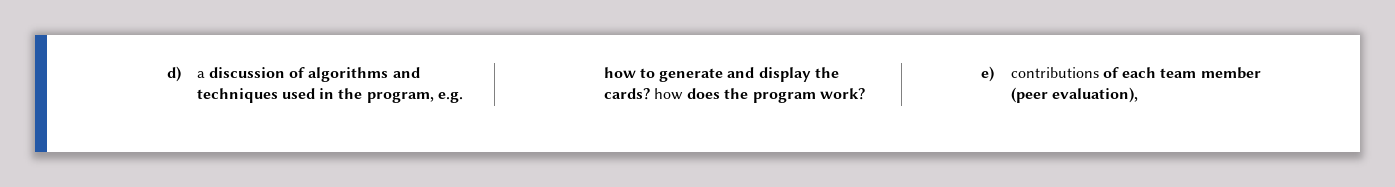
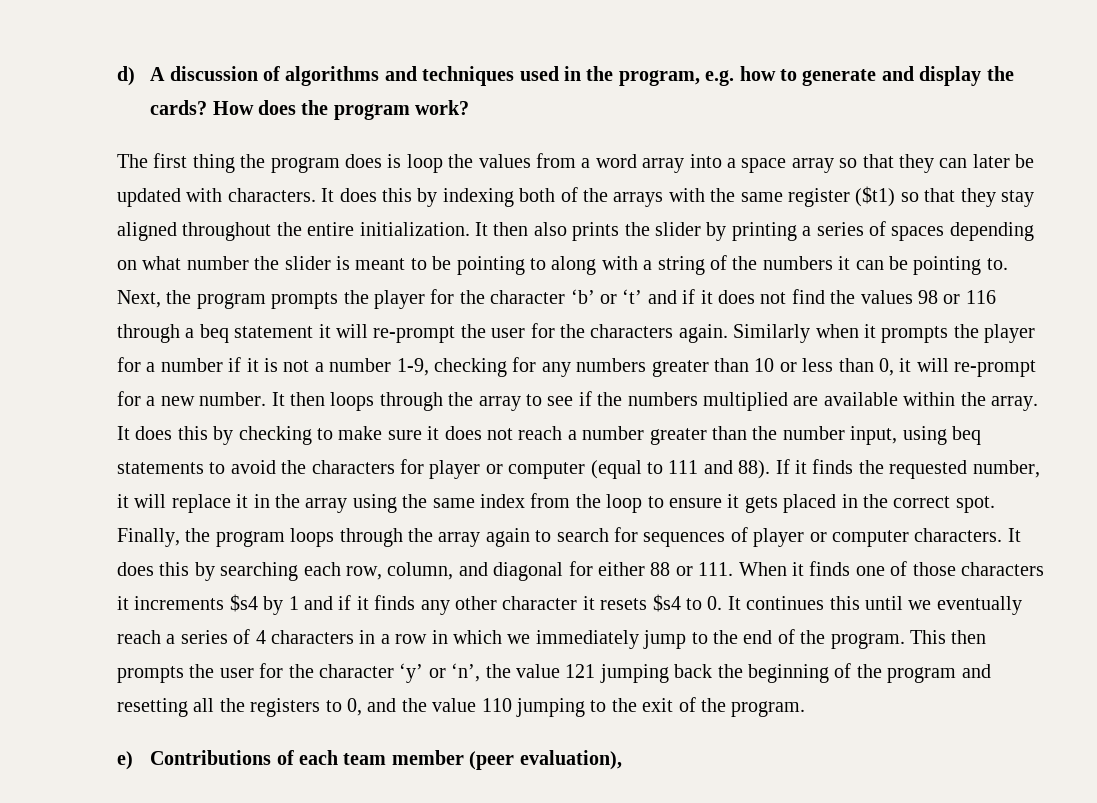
- d) a discussion of algorithms and techniques used in the program, e.g. how to generate and display the cards? how does the program work?
+ d) A discussion of algorithms and techniques used in the program, e.g. how to generate and display the cards? How does the program work?
+ The first thing the program does is loop the values from a word array into a space array so that they can later be updated with characters. It does this by indexing both of the arrays with the same register ($t1) so that they stay aligned throughout the entire initialization. It then also prints the slider by printing a series of spaces depending on what number the slider is meant to be pointing to along with a string of the numbers it can be pointing to. Next, the program prompts the player for the character ‘b’ or ‘t’ and if it does not find the values 98 or 116 through a beq statement it will re-prompt the user for the characters again. Similarly when it prompts the player for a number if it is not a number 1-9, checking for any numbers greater than 10 or less than 0, it will re-prompt for a new number. It then loops through the array to see if the numbers multiplied are available within the array. It does this by checking to make sure it does not reach a number greater than the number input, using beq statements to avoid the characters for player or computer (equal to 111 and 88). If it finds the requested number, it will replace it in the array using the same index from the loop to ensure it gets placed in the correct spot. Finally, the program loops through the array again to search for sequences of player or computer characters. It does this by searching each row, column, and diagonal for either 88 or 111. When it finds one of those characters it increments $s4 by 1 and if it finds any other character it resets $s4 to 0. It continues this until we eventually reach a series of 4 characters in a row in which we immediately jump to the end of the program. This then prompts the user for the character ‘y’ or ‘n’, the value 121 jumping back the beginning of the program and resetting all the registers to 0, and the value 110 jumping to the exit of the program.
- e) contributions of each team member (peer evaluation),
+ e) Contributions of each team member (peer evaluation),

